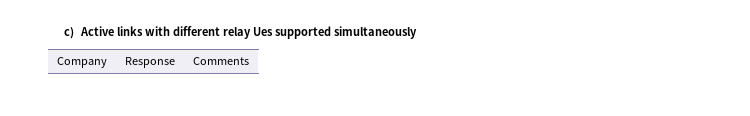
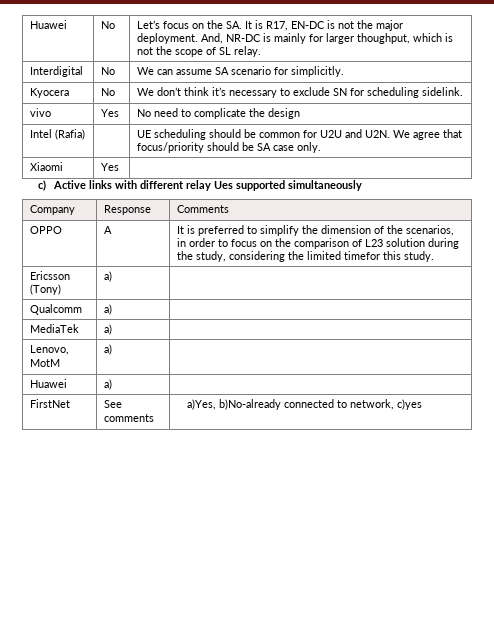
+ Huawei | No | Let’s focus on the SA. It is R17, EN-DC is not the major deployment. And, NR-DC is mainly for larger thoughput, which is not the scope of SL relay.
+ Interdigital | No | We can assume SA scenario for simplicitly.
+ Kyocera | No | We don’t think it’s necessary to exclude SN for scheduling sidelink.
+ vivo | Yes | No need to complicate the design
+ Intel (Rafia) | | UE scheduling should be common for U2U and U2N. We agree that focus/priority should be SA case only.
+ Xiaomi | Yes |
+ OPPO | A | It is preferred to simplify the dimension of the scenarios, in order to focus on the comparison of L23 solution during the study, considering the limited timefor this study.
+ Ericsson (Tony) | a) |
+ Qualcomm | a) |
+ MediaTek | a) |
+ Lenovo, MotM | a) |
+ Huawei | a) |
+ FirstNet | See comments | a)Yes, b)No-already connected to network, c)yes

